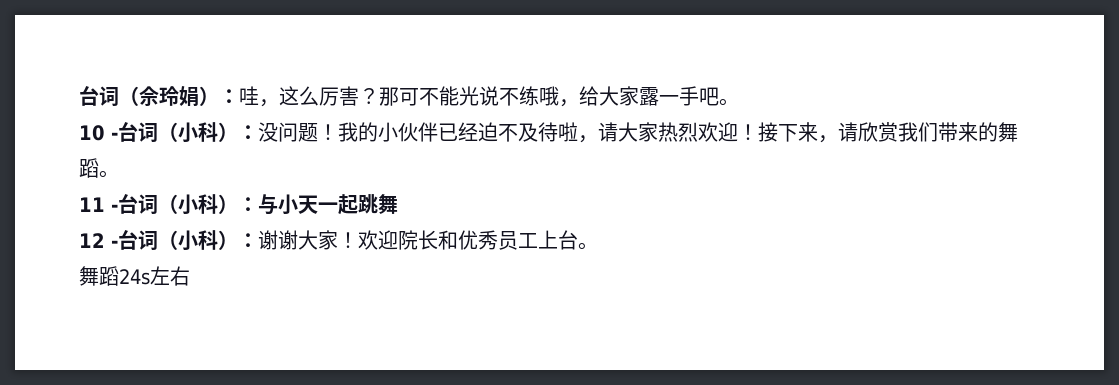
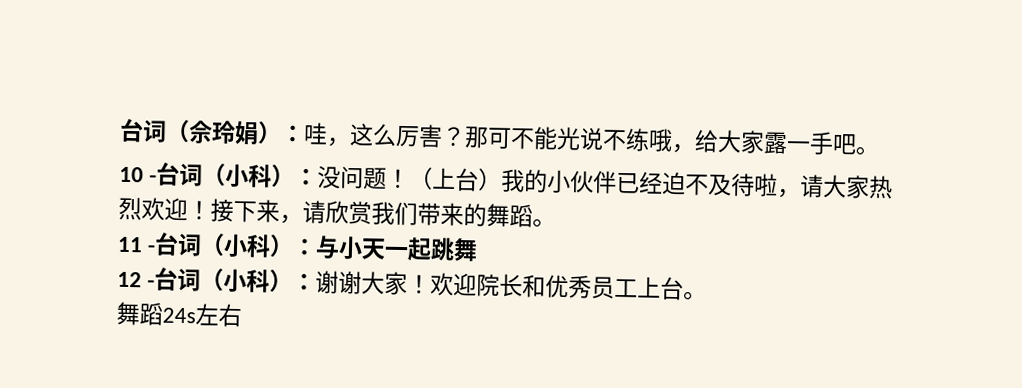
- 我的小伙伴已经迫不及待啦，请大家热烈欢迎！
+ （上台）我的小伙伴已经迫不及待啦，请大家热烈欢迎！

